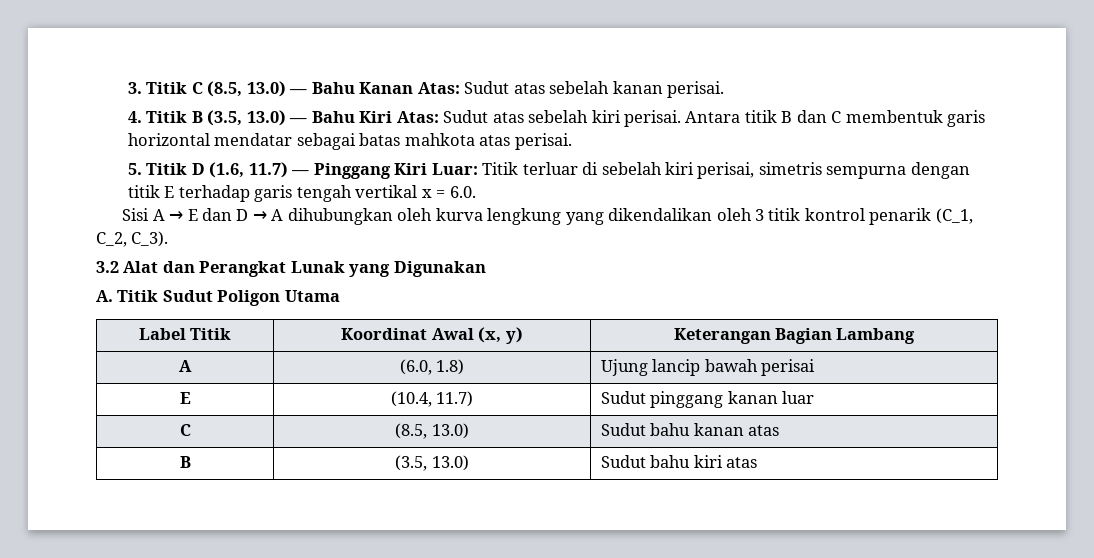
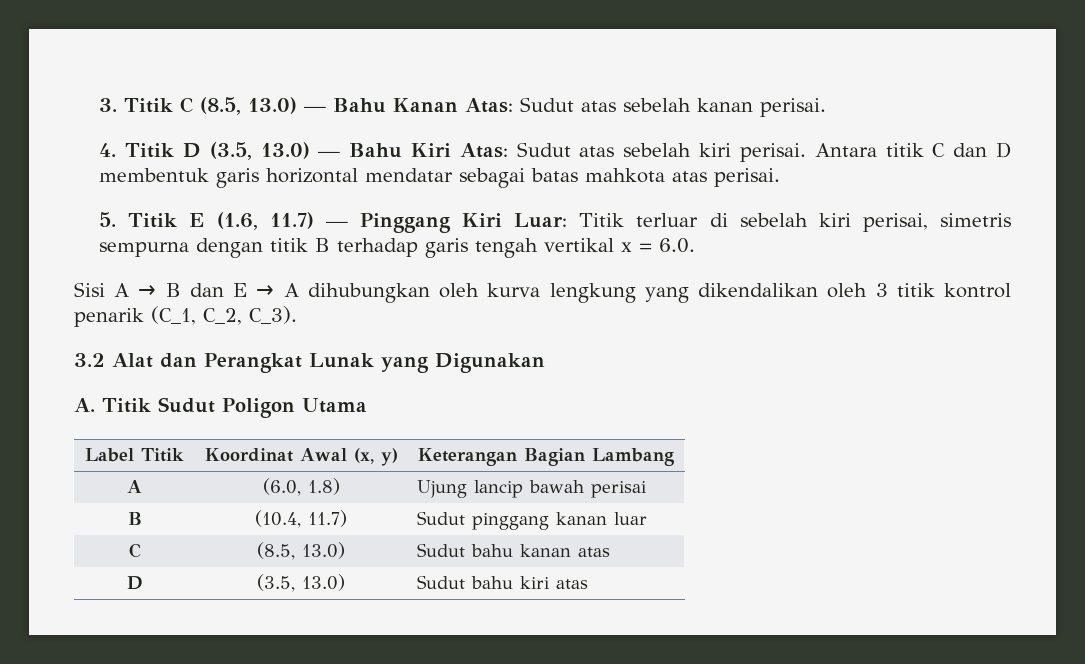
- 4. Titik B (3.5, 13.0) — Bahu Kiri Atas: Sudut atas sebelah kiri perisai.
+ 4. Titik D (3.5, 13.0) — Bahu Kiri Atas: Sudut atas sebelah kiri perisai.
- Antara titik B dan C membentuk garis horizontal mendatar sebagai batas mahkota atas perisai.
+ Antara titik C dan D membentuk garis horizontal mendatar sebagai batas mahkota atas perisai.
- 5. Titik D (1.6, 11.7) — Pinggang Kiri Luar: Titik terluar di sebelah kiri perisai, simetris sempurna dengan titik E terhadap garis tengah vertikal x = 6.0.
+ 5. Titik E (1.6, 11.7) — Pinggang Kiri Luar: Titik terluar di sebelah kiri perisai, simetris sempurna dengan titik B terhadap garis tengah vertikal x = 6.0.
- Sisi A → E dan D → A dihubungkan oleh kurva lengkung yang dikendalikan oleh 3 titik kontrol penarik (C_1, C_2, C_3).
+ Sisi A → B dan E → A dihubungkan oleh kurva lengkung yang dikendalikan oleh 3 titik kontrol penarik (C_1, C_2, C_3).
- E | (10.4, 11.7) | Sudut pinggang kanan luar
+ B | (10.4, 11.7) | Sudut pinggang kanan luar
- B | (3.5, 13.0) | Sudut bahu kiri atas
+ D | (3.5, 13.0) | Sudut bahu kiri atas

